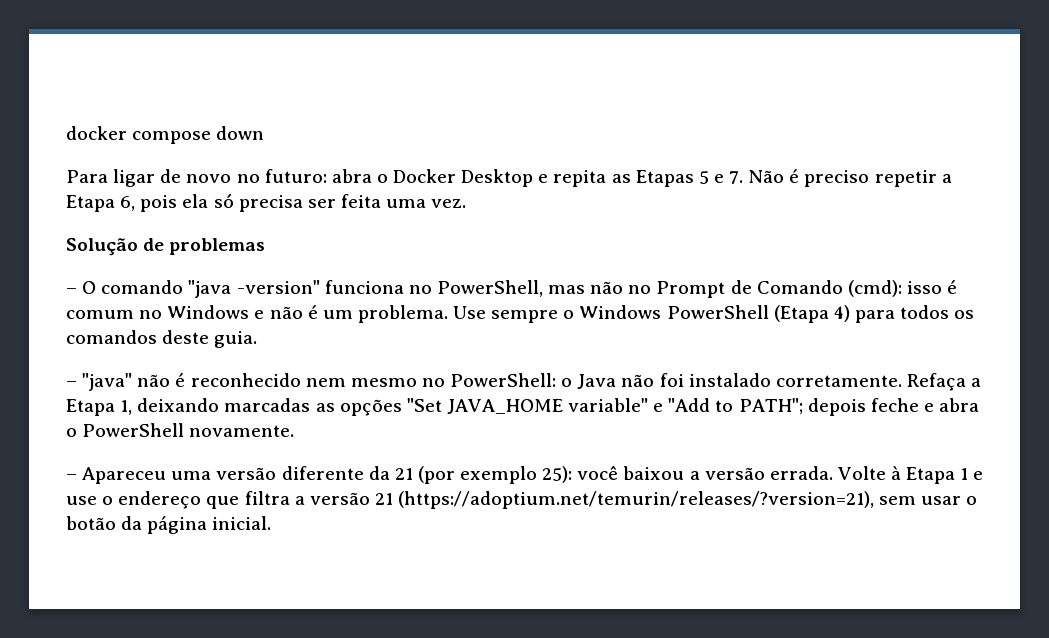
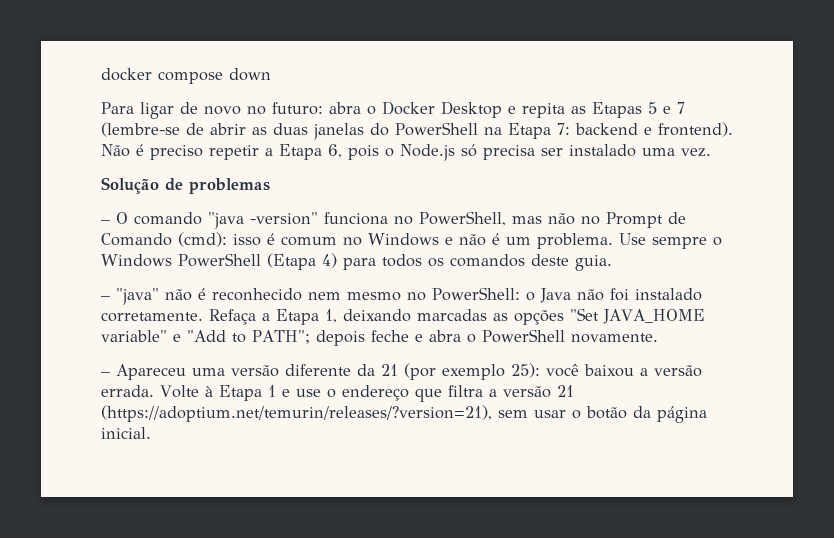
- Para ligar de novo no futuro: abra o Docker Desktop e repita as Etapas 5 e 7. Não é preciso repetir a Etapa 6, pois ela só precisa ser feita uma vez.
+ Para ligar de novo no futuro: abra o Docker Desktop e repita as Etapas 5 e 7 (lembre-se de abrir as duas janelas do PowerShell na Etapa 7: backend e frontend). Não é preciso repetir a Etapa 6, pois o Node.js só precisa ser instalado uma vez.

